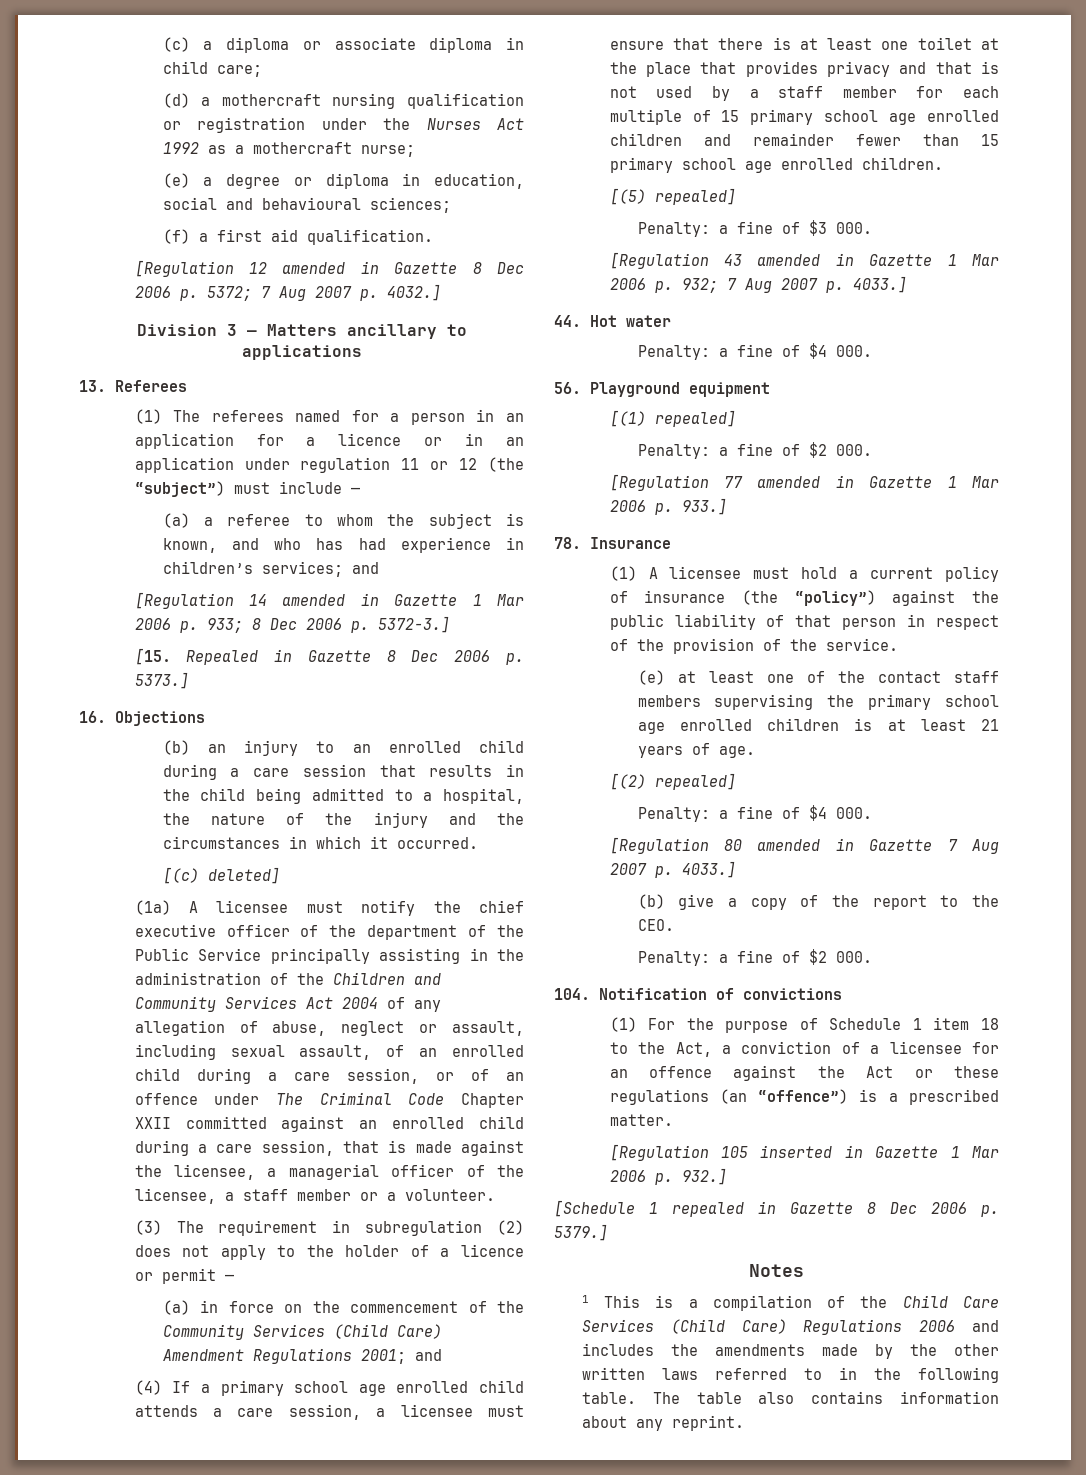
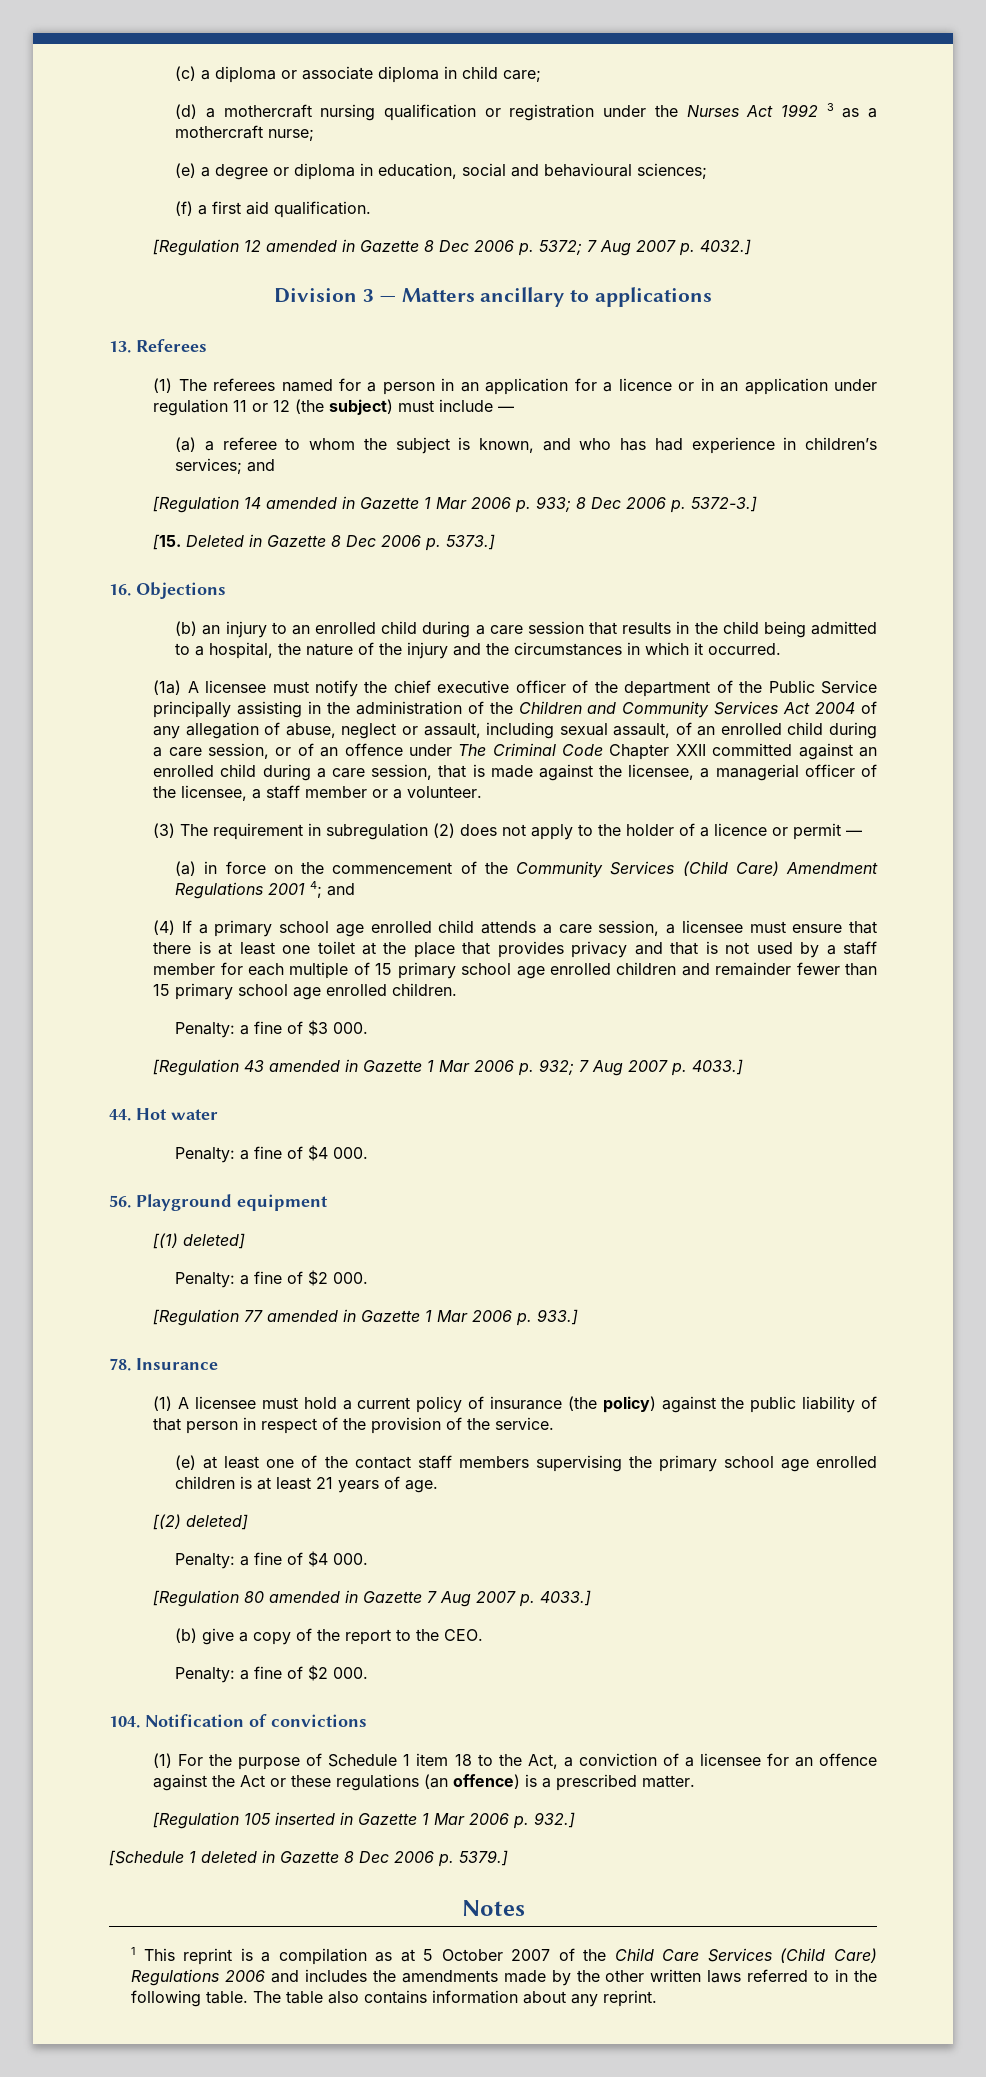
- (d) a mothercraft nursing qualification or registration under the Nurses Act 1992 as a mothercraft nurse;
+ (d) a mothercraft nursing qualification or registration under the Nurses Act 1992 3 as a mothercraft nurse;
- (1) The referees named for a person in an application for a licence or in an application under regulation 11 or 12 (the “subject”) must include —
+ (1) The referees named for a person in an application for a licence or in an application under regulation 11 or 12 (the subject) must include —
- [15. Repealed in Gazette 8 Dec 2006 p. 5373.]
+ [15. Deleted in Gazette 8 Dec 2006 p. 5373.]
- [(c) deleted]
- (a) in force on the commencement of the Community Services (Child Care) Amendment Regulations 2001; and
+ (a) in force on the commencement of the Community Services (Child Care) Amendment Regulations 2001 4; and
- [(5) repealed]
- [(1) repealed]
+ [(1) deleted]
- (1) A licensee must hold a current policy of insurance (the “policy”) against the public liability of that person in respect of the provision of the service.
+ (1) A licensee must hold a current policy of insurance (the policy) against the public liability of that person in respect of the provision of the service.
- [(2) repealed]
+ [(2) deleted]
- (1) For the purpose of Schedule 1 item 18 to the Act, a conviction of a licensee for an offence against the Act or these regulations (an “offence”) is a prescribed matter.
+ (1) For the purpose of Schedule 1 item 18 to the Act, a conviction of a licensee for an offence against the Act or these regulations (an offence) is a prescribed matter.
- [Schedule 1 repealed in Gazette 8 Dec 2006 p. 5379.]
+ [Schedule 1 deleted in Gazette 8 Dec 2006 p. 5379.]
- 1 This is a compilation of the Child Care Services (Child Care) Regulations 2006 and includes the amendments made by the other written laws referred to in the following table.
+ 1 This reprint is a compilation as at 5 October 2007 of the Child Care Services (Child Care) Regulations 2006 and includes the amendments made by the other written laws referred to in the following table.

